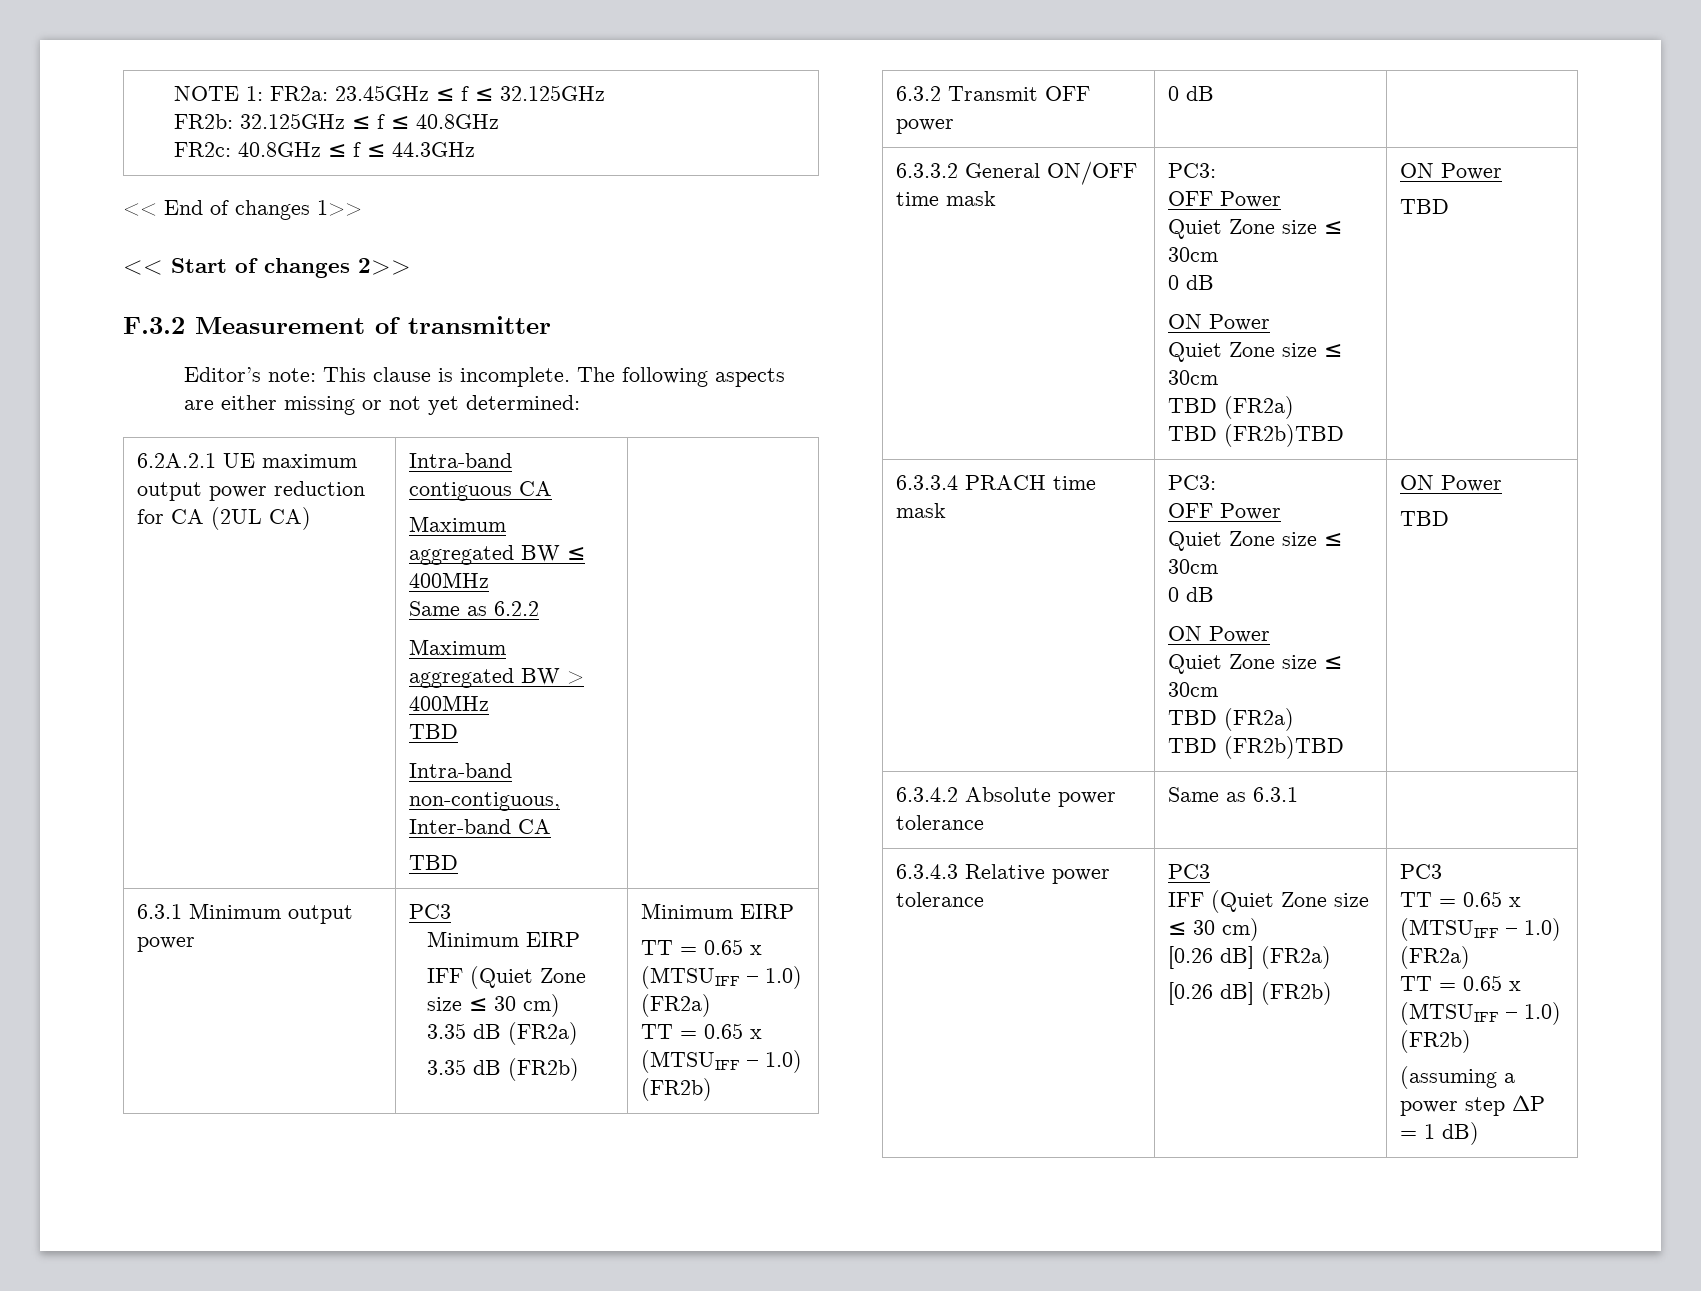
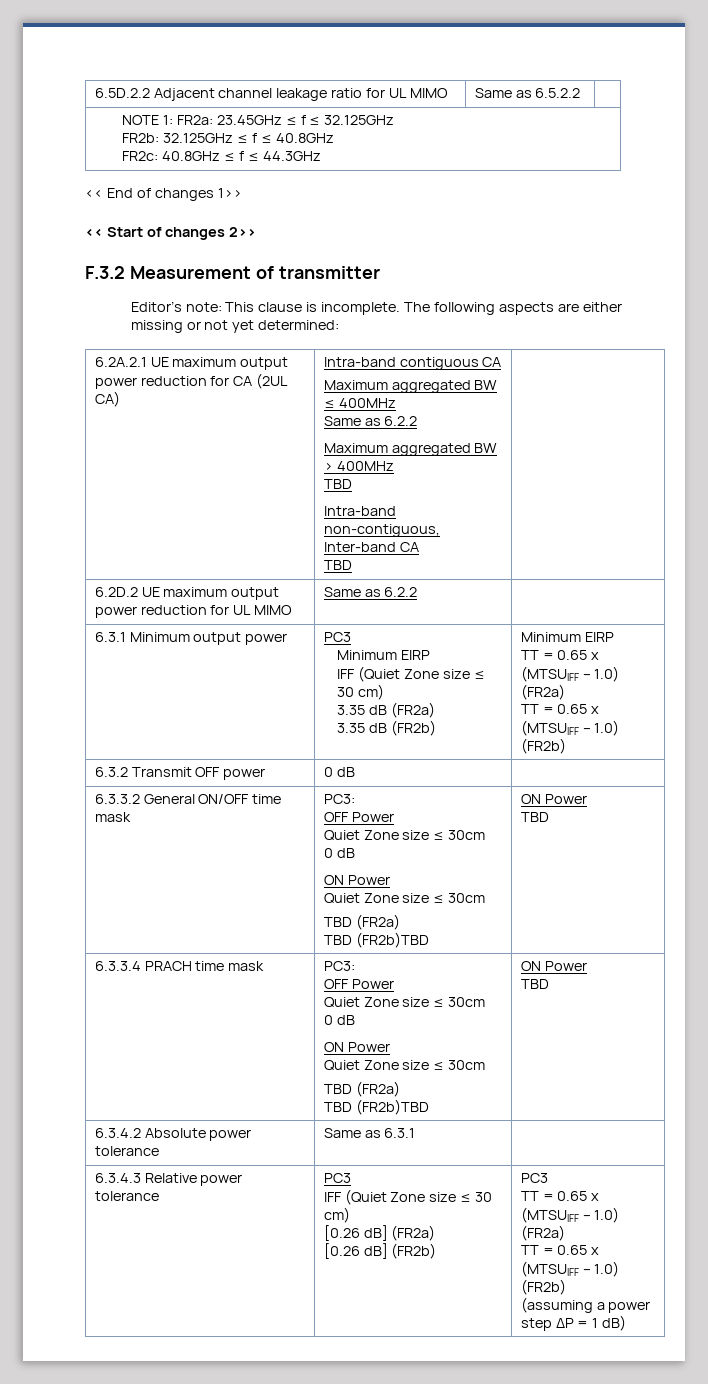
+ 6.5D.2.2 Adjacent channel leakage ratio for UL MIMO | Same as 6.5.2.2 |
+ 6.2D.2 UE maximum output power reduction for UL MIMO | Same as 6.2.2 |

